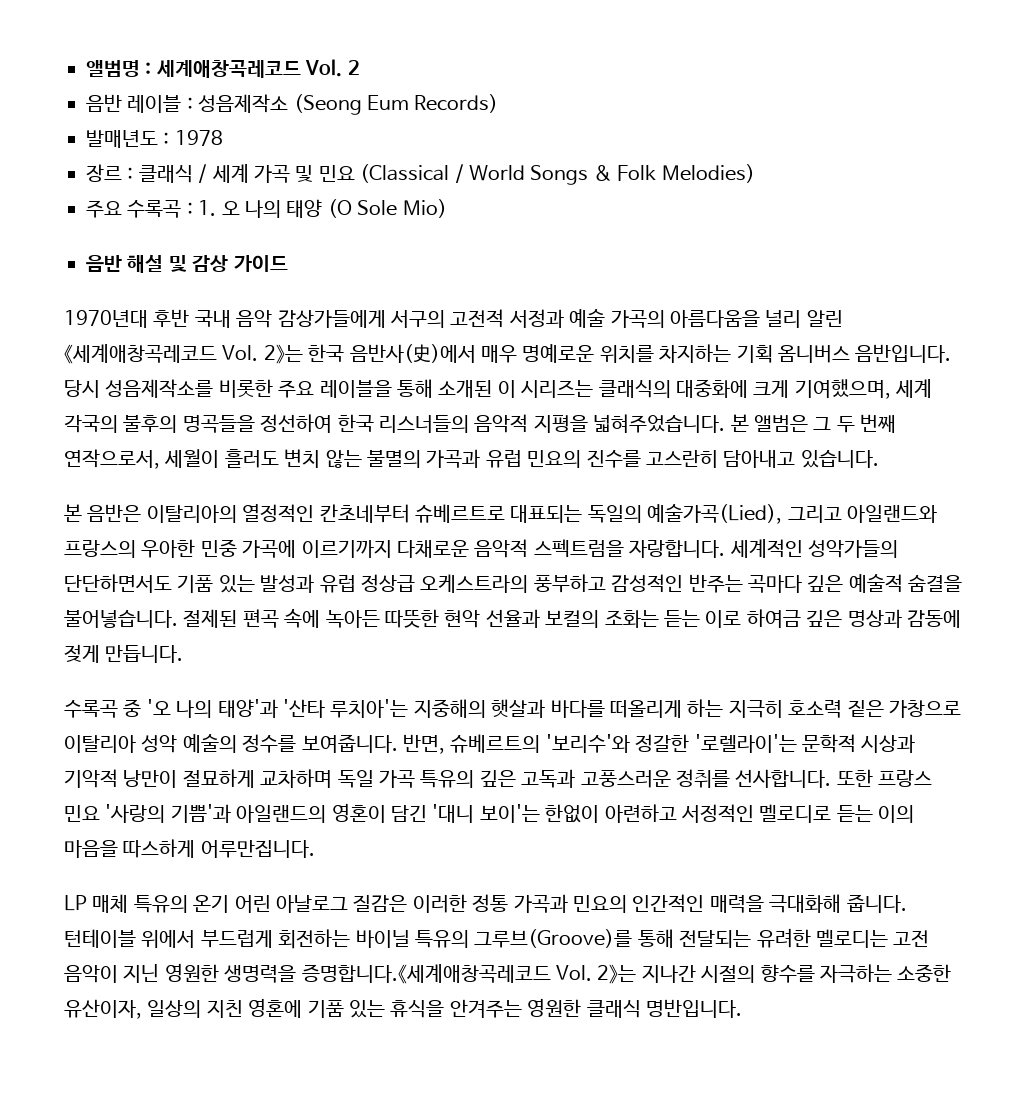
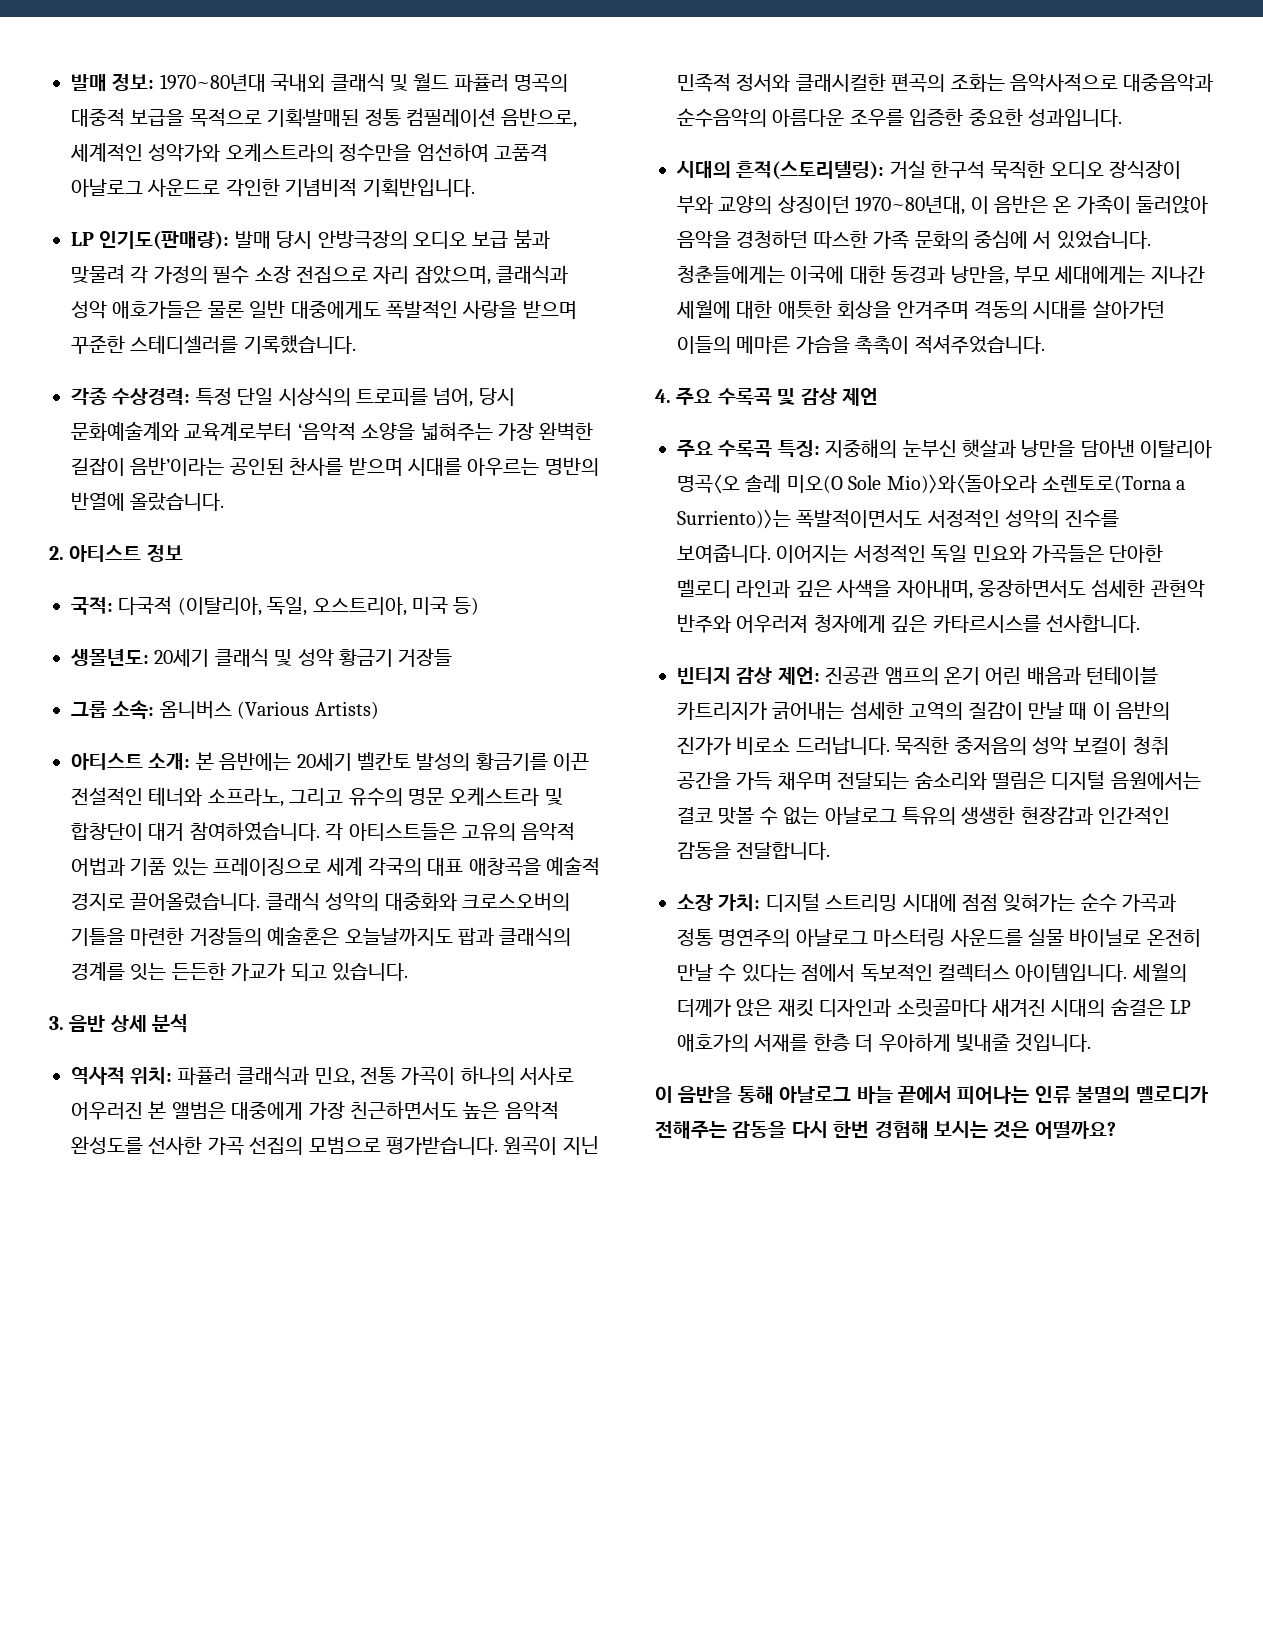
- 앨범명 : 세계애창곡레코드 Vol. 2
- 음반 레이블 : 성음제작소 (Seong Eum Records)
- 발매년도 : 1978
- 장르 : 클래식 / 세계 가곡 및 민요 (Classical / World Songs & Folk Melodies)
- 주요 수록곡 : 1. 오 나의 태양 (O Sole Mio)
- 음반 해설 및 감상 가이드
- 1970년대 후반 국내 음악 감상가들에게 서구의 고전적 서정과 예술 가곡의 아름다움을 널리 알린《세계애창곡레코드 Vol. 2》는 한국 음반사(史)에서 매우 명예로운 위치를 차지하는 기획 옴니버스 음반입니다. 당시 성음제작소를 비롯한 주요 레이블을 통해 소개된 이 시리즈는 클래식의 대중화에 크게 기여했으며, 세계 각국의 불후의 명곡들을 정선하여 한국 리스너들의 음악적 지평을 넓혀주었습니다. 본 앨범은 그 두 번째 연작으로서, 세월이 흘러도 변치 않는 불멸의 가곡과 유럽 민요의 진수를 고스란히 담아내고 있습니다.
- 본 음반은 이탈리아의 열정적인 칸초네부터 슈베르트로 대표되는 독일의 예술가곡(Lied), 그리고 아일랜드와 프랑스의 우아한 민중 가곡에 이르기까지 다채로운 음악적 스펙트럼을 자랑합니다. 세계적인 성악가들의 단단하면서도 기품 있는 발성과 유럽 정상급 오케스트라의 풍부하고 감성적인 반주는 곡마다 깊은 예술적 숨결을 불어넣습니다. 절제된 편곡 속에 녹아든 따뜻한 현악 선율과 보컬의 조화는 듣는 이로 하여금 깊은 명상과 감동에 젖게 만듭니다.
- 수록곡 중 '오 나의 태양'과 '산타 루치아'는 지중해의 햇살과 바다를 떠올리게 하는 지극히 호소력 짙은 가창으로 이탈리아 성악 예술의 정수를 보여줍니다. 반면, 슈베르트의 '보리수'와 정갈한 '로렐라이'는 문학적 시상과 기악적 낭만이 절묘하게 교차하며 독일 가곡 특유의 깊은 고독과 고풍스러운 정취를 선사합니다. 또한 프랑스 민요 '사랑의 기쁨'과 아일랜드의 영혼이 담긴 '대니 보이'는 한없이 아련하고 서정적인 멜로디로 듣는 이의 마음을 따스하게 어루만집니다.
- LP 매체 특유의 온기 어린 아날로그 질감은 이러한 정통 가곡과 민요의 인간적인 매력을 극대화해 줍니다. 턴테이블 위에서 부드럽게 회전하는 바이닐 특유의 그루브(Groove)를 통해 전달되는 유려한 멜로디는 고전 음악이 지닌 영원한 생명력을 증명합니다.《세계애창곡레코드 Vol. 2》는 지나간 시절의 향수를 자극하는 소중한 유산이자, 일상의 지친 영혼에 기품 있는 휴식을 안겨주는 영원한 클래식 명반입니다.
+ 발매 정보: 1970~80년대 국내외 클래식 및 월드 파퓰러 명곡의 대중적 보급을 목적으로 기획·발매된 정통 컴필레이션 음반으로, 세계적인 성악가와 오케스트라의 정수만을 엄선하여 고품격 아날로그 사운드로 각인한 기념비적 기획반입니다.
+ LP 인기도(판매량): 발매 당시 안방극장의 오디오 보급 붐과 맞물려 각 가정의 필수 소장 전집으로 자리 잡았으며, 클래식과 성악 애호가들은 물론 일반 대중에게도 폭발적인 사랑을 받으며 꾸준한 스테디셀러를 기록했습니다.
+ 각종 수상경력: 특정 단일 시상식의 트로피를 넘어, 당시 문화예술계와 교육계로부터 ‘음악적 소양을 넓혀주는 가장 완벽한 길잡이 음반’이라는 공인된 찬사를 받으며 시대를 아우르는 명반의 반열에 올랐습니다.
+ 2. 아티스트 정보
+ 국적: 다국적 (이탈리아, 독일, 오스트리아, 미국 등)
+ 생몰년도: 20세기 클래식 및 성악 황금기 거장들
+ 그룹 소속: 옴니버스 (Various Artists)
+ 아티스트 소개: 본 음반에는 20세기 벨칸토 발성의 황금기를 이끈 전설적인 테너와 소프라노, 그리고 유수의 명문 오케스트라 및 합창단이 대거 참여하였습니다. 각 아티스트들은 고유의 음악적 어법과 기품 있는 프레이징으로 세계 각국의 대표 애창곡을 예술적 경지로 끌어올렸습니다. 클래식 성악의 대중화와 크로스오버의 기틀을 마련한 거장들의 예술혼은 오늘날까지도 팝과 클래식의 경계를 잇는 든든한 가교가 되고 있습니다.
+ 3. 음반 상세 분석
+ 역사적 위치: 파퓰러 클래식과 민요, 전통 가곡이 하나의 서사로 어우러진 본 앨범은 대중에게 가장 친근하면서도 높은 음악적 완성도를 선사한 가곡 선집의 모범으로 평가받습니다. 원곡이 지닌 민족적 정서와 클래시컬한 편곡의 조화는 음악사적으로 대중음악과 순수음악의 아름다운 조우를 입증한 중요한 성과입니다.
+ 시대의 흔적(스토리텔링): 거실 한구석 묵직한 오디오 장식장이 부와 교양의 상징이던 1970~80년대, 이 음반은 온 가족이 둘러앉아 음악을 경청하던 따스한 가족 문화의 중심에 서 있었습니다. 청춘들에게는 이국에 대한 동경과 낭만을, 부모 세대에게는 지나간 세월에 대한 애틋한 회상을 안겨주며 격동의 시대를 살아가던 이들의 메마른 가슴을 촉촉이 적셔주었습니다.
+ 4. 주요 수록곡 및 감상 제언
+ 주요 수록곡 특징: 지중해의 눈부신 햇살과 낭만을 담아낸 이탈리아 명곡〈오 솔레 미오(O Sole Mio)〉와〈돌아오라 소렌토로(Torna a Surriento)〉는 폭발적이면서도 서정적인 성악의 진수를 보여줍니다. 이어지는 서정적인 독일 민요와 가곡들은 단아한 멜로디 라인과 깊은 사색을 자아내며, 웅장하면서도 섬세한 관현악 반주와 어우러져 청자에게 깊은 카타르시스를 선사합니다.
+ 빈티지 감상 제언: 진공관 앰프의 온기 어린 배음과 턴테이블 카트리지가 긁어내는 섬세한 고역의 질감이 만날 때 이 음반의 진가가 비로소 드러납니다. 묵직한 중저음의 성악 보컬이 청취 공간을 가득 채우며 전달되는 숨소리와 떨림은 디지털 음원에서는 결코 맛볼 수 없는 아날로그 특유의 생생한 현장감과 인간적인 감동을 전달합니다.
+ 소장 가치: 디지털 스트리밍 시대에 점점 잊혀가는 순수 가곡과 정통 명연주의 아날로그 마스터링 사운드를 실물 바이닐로 온전히 만날 수 있다는 점에서 독보적인 컬렉터스 아이템입니다. 세월의 더께가 앉은 재킷 디자인과 소릿골마다 새겨진 시대의 숨결은 LP 애호가의 서재를 한층 더 우아하게 빛내줄 것입니다.
+ 이 음반을 통해 아날로그 바늘 끝에서 피어나는 인류 불멸의 멜로디가 전해주는 감동을 다시 한번 경험해 보시는 것은 어떨까요?

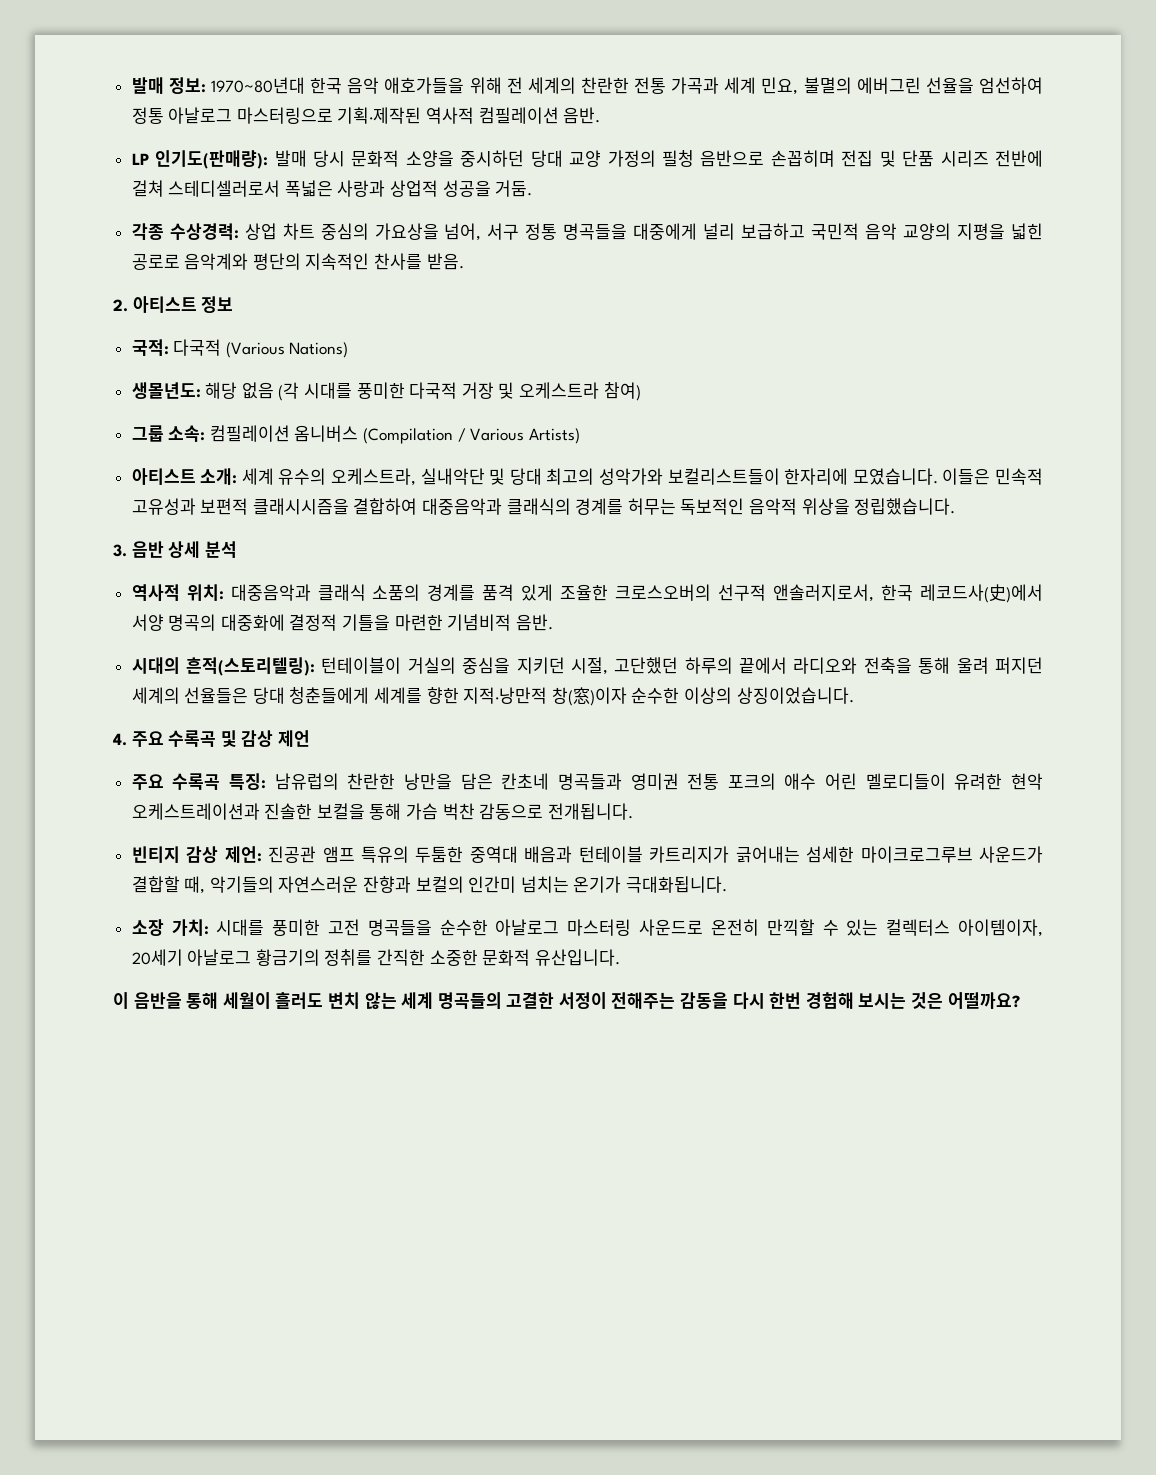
- 발매 정보: 1970~80년대 국내외 클래식 및 월드 파퓰러 명곡의 대중적 보급을 목적으로 기획·발매된 정통 컴필레이션 음반으로, 세계적인 성악가와 오케스트라의 정수만을 엄선하여 고품격 아날로그 사운드로 각인한 기념비적 기획반입니다.
- LP 인기도(판매량): 발매 당시 안방극장의 오디오 보급 붐과 맞물려 각 가정의 필수 소장 전집으로 자리 잡았으며, 클래식과 성악 애호가들은 물론 일반 대중에게도 폭발적인 사랑을 받으며 꾸준한 스테디셀러를 기록했습니다.
- 각종 수상경력: 특정 단일 시상식의 트로피를 넘어, 당시 문화예술계와 교육계로부터 ‘음악적 소양을 넓혀주는 가장 완벽한 길잡이 음반’이라는 공인된 찬사를 받으며 시대를 아우르는 명반의 반열에 올랐습니다.
+ 발매 정보: 1970~80년대 한국 음악 애호가들을 위해 전 세계의 찬란한 전통 가곡과 세계 민요, 불멸의 에버그린 선율을 엄선하여 정통 아날로그 마스터링으로 기획·제작된 역사적 컴필레이션 음반.
+ LP 인기도(판매량): 발매 당시 문화적 소양을 중시하던 당대 교양 가정의 필청 음반으로 손꼽히며 전집 및 단품 시리즈 전반에 걸쳐 스테디셀러로서 폭넓은 사랑과 상업적 성공을 거둠.
+ 각종 수상경력: 상업 차트 중심의 가요상을 넘어, 서구 정통 명곡들을 대중에게 널리 보급하고 국민적 음악 교양의 지평을 넓힌 공로로 음악계와 평단의 지속적인 찬사를 받음.
- 국적: 다국적 (이탈리아, 독일, 오스트리아, 미국 등)
- 생몰년도: 20세기 클래식 및 성악 황금기 거장들
- 그룹 소속: 옴니버스 (Various Artists)
- 아티스트 소개: 본 음반에는 20세기 벨칸토 발성의 황금기를 이끈 전설적인 테너와 소프라노, 그리고 유수의 명문 오케스트라 및 합창단이 대거 참여하였습니다. 각 아티스트들은 고유의 음악적 어법과 기품 있는 프레이징으로 세계 각국의 대표 애창곡을 예술적 경지로 끌어올렸습니다. 클래식 성악의 대중화와 크로스오버의 기틀을 마련한 거장들의 예술혼은 오늘날까지도 팝과 클래식의 경계를 잇는 든든한 가교가 되고 있습니다.
+ 국적: 다국적 (Various Nations)
+ 생몰년도: 해당 없음 (각 시대를 풍미한 다국적 거장 및 오케스트라 참여)
+ 그룹 소속: 컴필레이션 옴니버스 (Compilation / Various Artists)
+ 아티스트 소개: 세계 유수의 오케스트라, 실내악단 및 당대 최고의 성악가와 보컬리스트들이 한자리에 모였습니다. 이들은 민속적 고유성과 보편적 클래시시즘을 결합하여 대중음악과 클래식의 경계를 허무는 독보적인 음악적 위상을 정립했습니다.
- 역사적 위치: 파퓰러 클래식과 민요, 전통 가곡이 하나의 서사로 어우러진 본 앨범은 대중에게 가장 친근하면서도 높은 음악적 완성도를 선사한 가곡 선집의 모범으로 평가받습니다. 원곡이 지닌 민족적 정서와 클래시컬한 편곡의 조화는 음악사적으로 대중음악과 순수음악의 아름다운 조우를 입증한 중요한 성과입니다.
- 시대의 흔적(스토리텔링): 거실 한구석 묵직한 오디오 장식장이 부와 교양의 상징이던 1970~80년대, 이 음반은 온 가족이 둘러앉아 음악을 경청하던 따스한 가족 문화의 중심에 서 있었습니다. 청춘들에게는 이국에 대한 동경과 낭만을, 부모 세대에게는 지나간 세월에 대한 애틋한 회상을 안겨주며 격동의 시대를 살아가던 이들의 메마른 가슴을 촉촉이 적셔주었습니다.
+ 역사적 위치: 대중음악과 클래식 소품의 경계를 품격 있게 조율한 크로스오버의 선구적 앤솔러지로서, 한국 레코드사(史)에서 서양 명곡의 대중화에 결정적 기틀을 마련한 기념비적 음반.
+ 시대의 흔적(스토리텔링): 턴테이블이 거실의 중심을 지키던 시절, 고단했던 하루의 끝에서 라디오와 전축을 통해 울려 퍼지던 세계의 선율들은 당대 청춘들에게 세계를 향한 지적·낭만적 창(窓)이자 순수한 이상의 상징이었습니다.
- 주요 수록곡 특징: 지중해의 눈부신 햇살과 낭만을 담아낸 이탈리아 명곡〈오 솔레 미오(O Sole Mio)〉와〈돌아오라 소렌토로(Torna a Surriento)〉는 폭발적이면서도 서정적인 성악의 진수를 보여줍니다. 이어지는 서정적인 독일 민요와 가곡들은 단아한 멜로디 라인과 깊은 사색을 자아내며, 웅장하면서도 섬세한 관현악 반주와 어우러져 청자에게 깊은 카타르시스를 선사합니다.
+ 주요 수록곡 특징: 남유럽의 찬란한 낭만을 담은 칸초네 명곡들과 영미권 전통 포크의 애수 어린 멜로디들이 유려한 현악 오케스트레이션과 진솔한 보컬을 통해 가슴 벅찬 감동으로 전개됩니다.
- 빈티지 감상 제언: 진공관 앰프의 온기 어린 배음과 턴테이블 카트리지가 긁어내는 섬세한 고역의 질감이 만날 때 이 음반의 진가가 비로소 드러납니다. 묵직한 중저음의 성악 보컬이 청취 공간을 가득 채우며 전달되는 숨소리와 떨림은 디지털 음원에서는 결코 맛볼 수 없는 아날로그 특유의 생생한 현장감과 인간적인 감동을 전달합니다.
- 소장 가치: 디지털 스트리밍 시대에 점점 잊혀가는 순수 가곡과 정통 명연주의 아날로그 마스터링 사운드를 실물 바이닐로 온전히 만날 수 있다는 점에서 독보적인 컬렉터스 아이템입니다. 세월의 더께가 앉은 재킷 디자인과 소릿골마다 새겨진 시대의 숨결은 LP 애호가의 서재를 한층 더 우아하게 빛내줄 것입니다.
- 이 음반을 통해 아날로그 바늘 끝에서 피어나는 인류 불멸의 멜로디가 전해주는 감동을 다시 한번 경험해 보시는 것은 어떨까요?
+ 빈티지 감상 제언: 진공관 앰프 특유의 두툼한 중역대 배음과 턴테이블 카트리지가 긁어내는 섬세한 마이크로그루브 사운드가 결합할 때, 악기들의 자연스러운 잔향과 보컬의 인간미 넘치는 온기가 극대화됩니다.
+ 소장 가치: 시대를 풍미한 고전 명곡들을 순수한 아날로그 마스터링 사운드로 온전히 만끽할 수 있는 컬렉터스 아이템이자, 20세기 아날로그 황금기의 정취를 간직한 소중한 문화적 유산입니다.
+ 이 음반을 통해 세월이 흘러도 변치 않는 세계 명곡들의 고결한 서정이 전해주는 감동을 다시 한번 경험해 보시는 것은 어떨까요?

